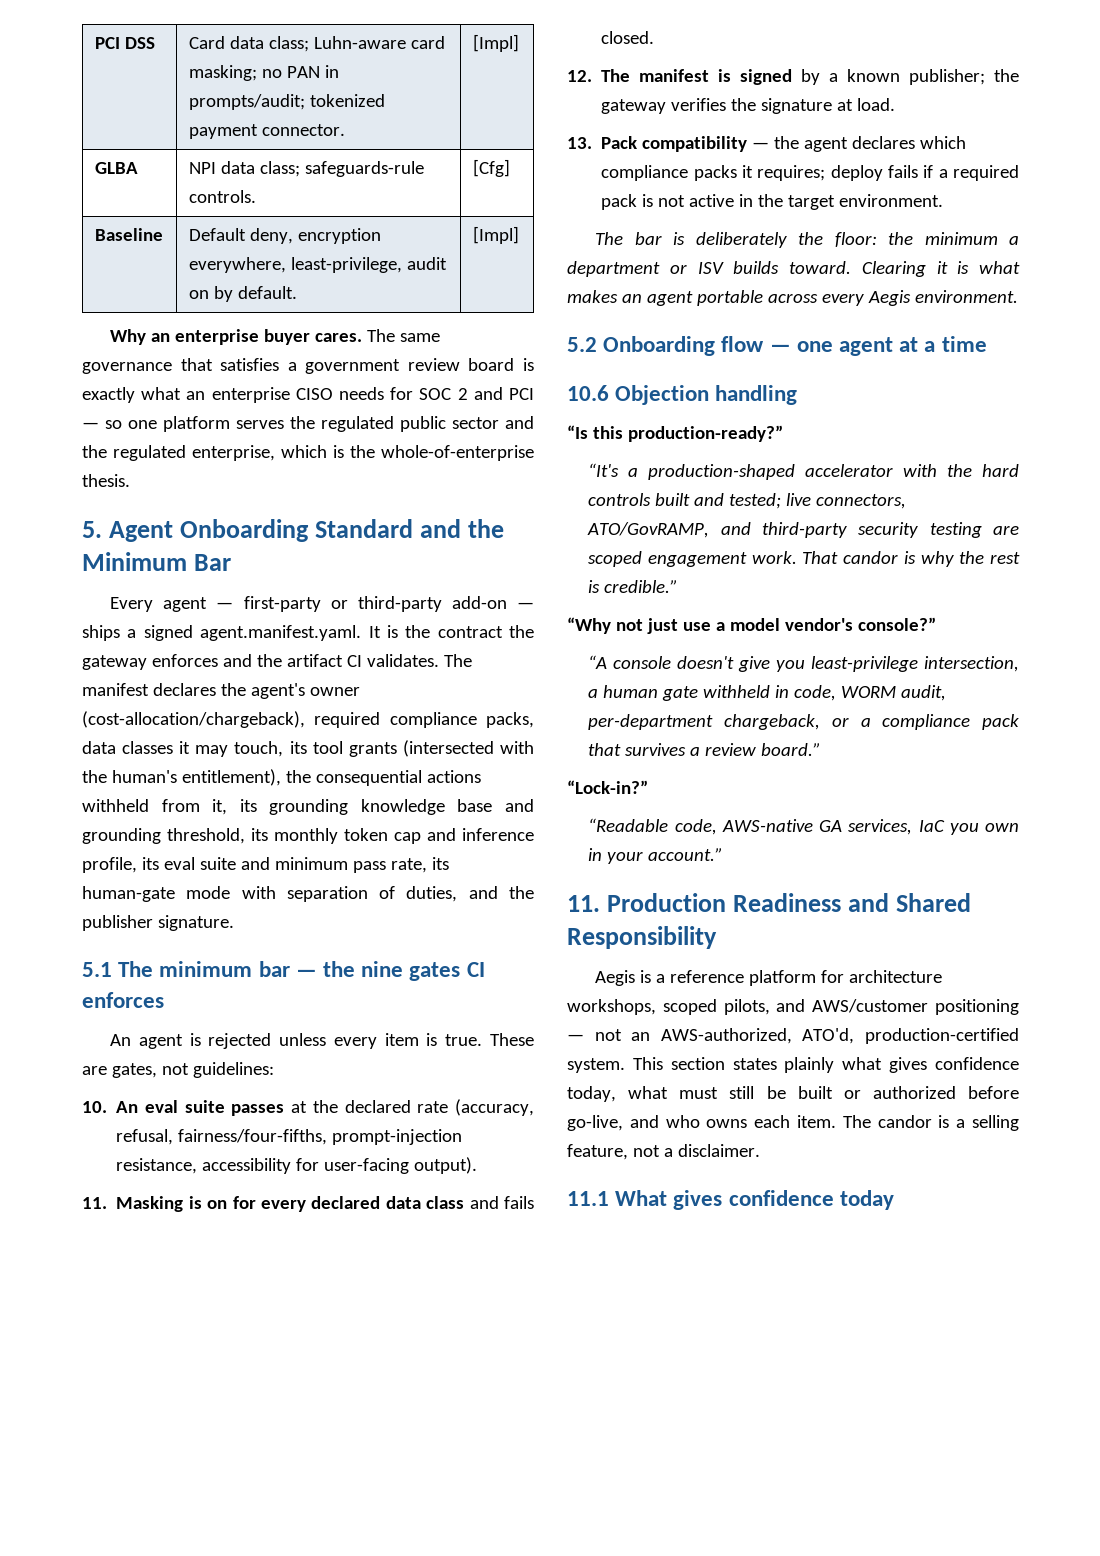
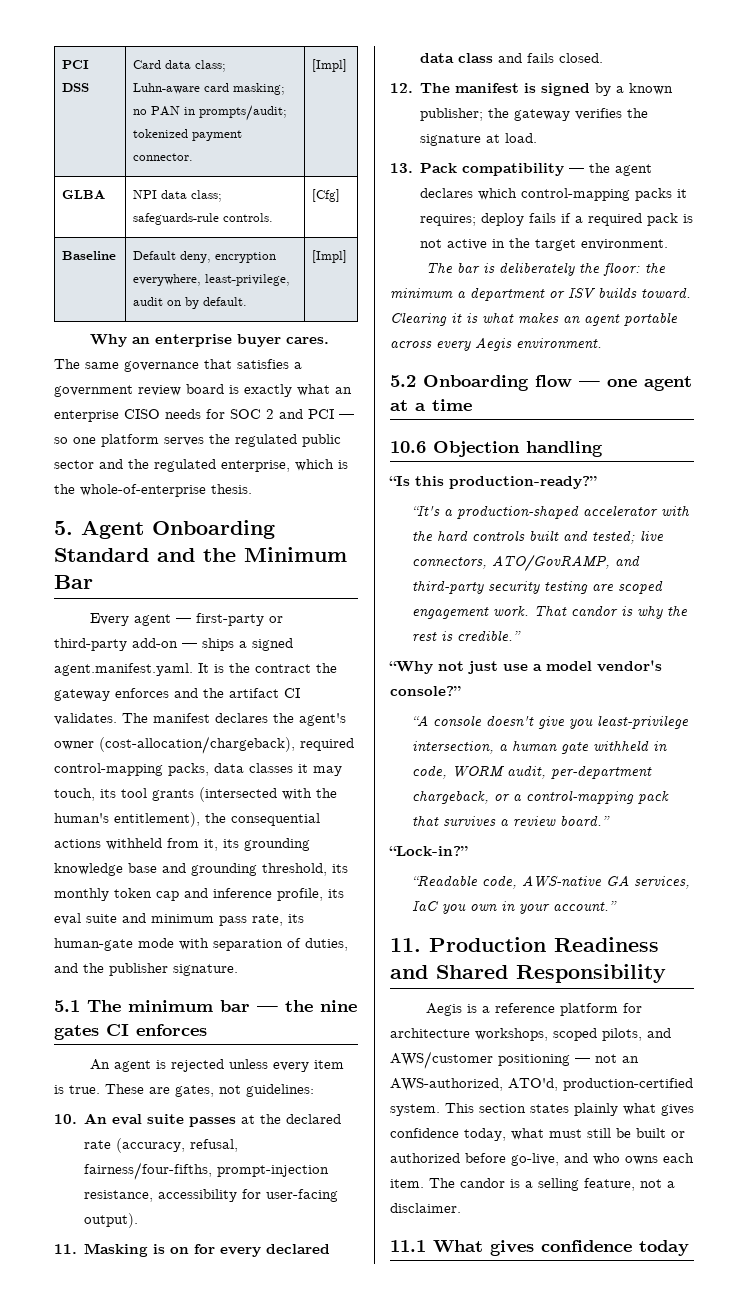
- The manifest declares the agent's owner (cost-allocation/chargeback), required compliance packs, data classes it may touch, its tool grants (intersected with the human's entitlement), the consequential actions withheld from it, its grounding knowledge base and grounding threshold, its monthly token cap and inference profile, its eval suite and minimum pass rate, its human-gate mode with separation of duties, and the publisher signature.
+ The manifest declares the agent's owner (cost-allocation/chargeback), required control-mapping packs, data classes it may touch, its tool grants (intersected with the human's entitlement), the consequential actions withheld from it, its grounding knowledge base and grounding threshold, its monthly token cap and inference profile, its eval suite and minimum pass rate, its human-gate mode with separation of duties, and the publisher signature.
- 13. Pack compatibility — the agent declares which compliance packs it requires; deploy fails if a required pack is not active in the target environment.
+ 13. Pack compatibility — the agent declares which control-mapping packs it requires; deploy fails if a required pack is not active in the target environment.
- “A console doesn't give you least-privilege intersection, a human gate withheld in code, WORM audit, per-department chargeback, or a compliance pack that survives a review board.”
+ “A console doesn't give you least-privilege intersection, a human gate withheld in code, WORM audit, per-department chargeback, or a control-mapping pack that survives a review board.”

